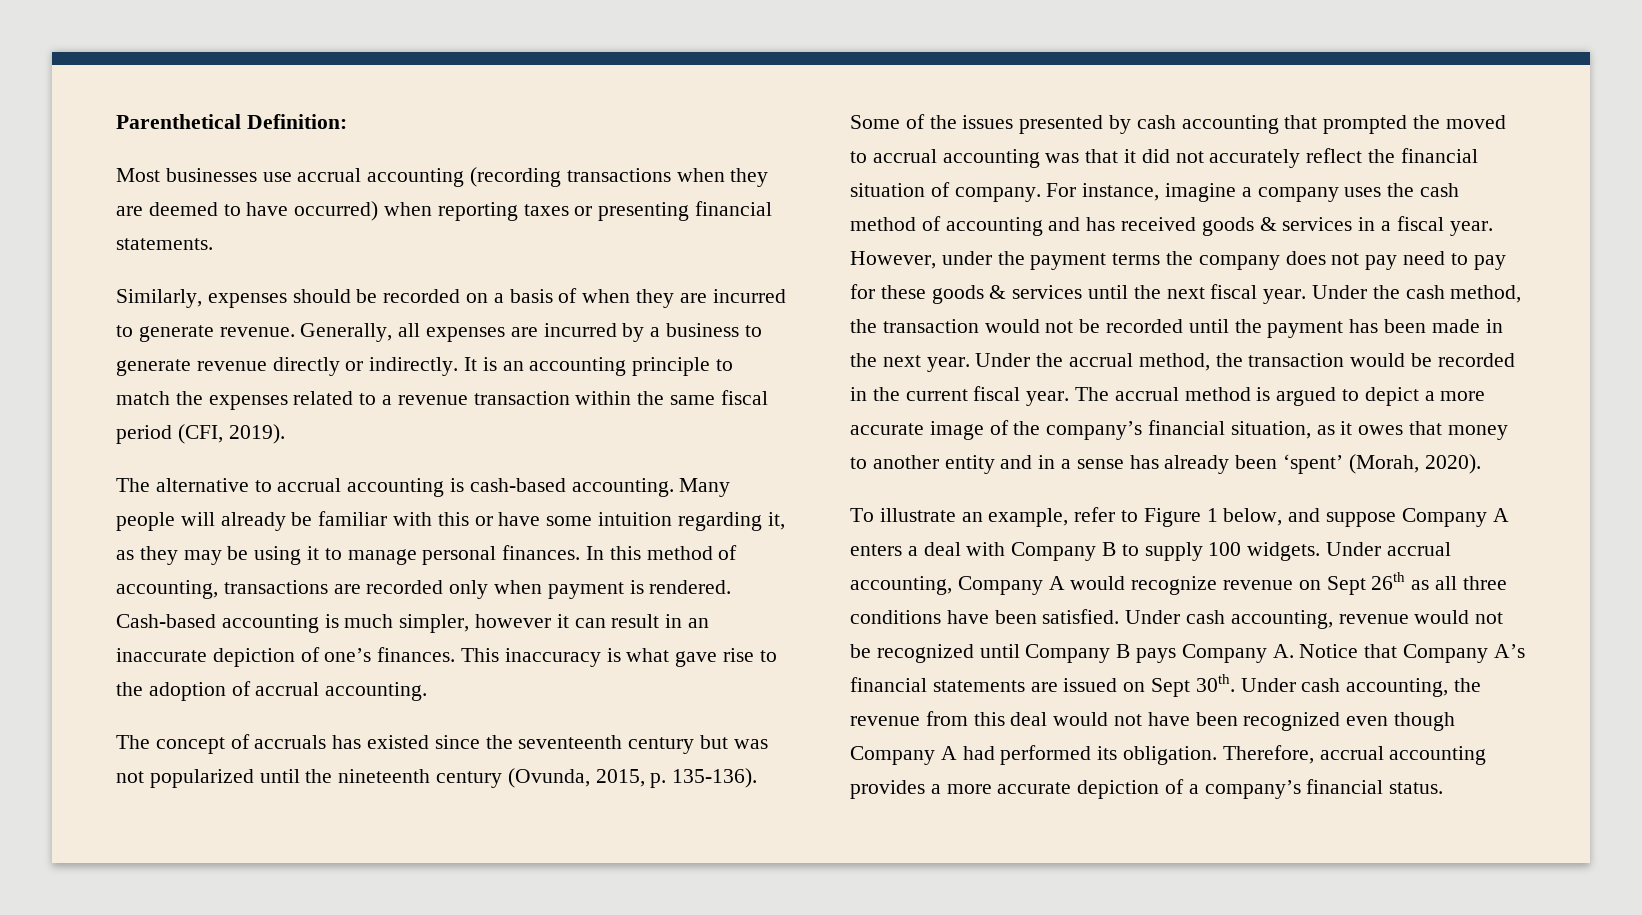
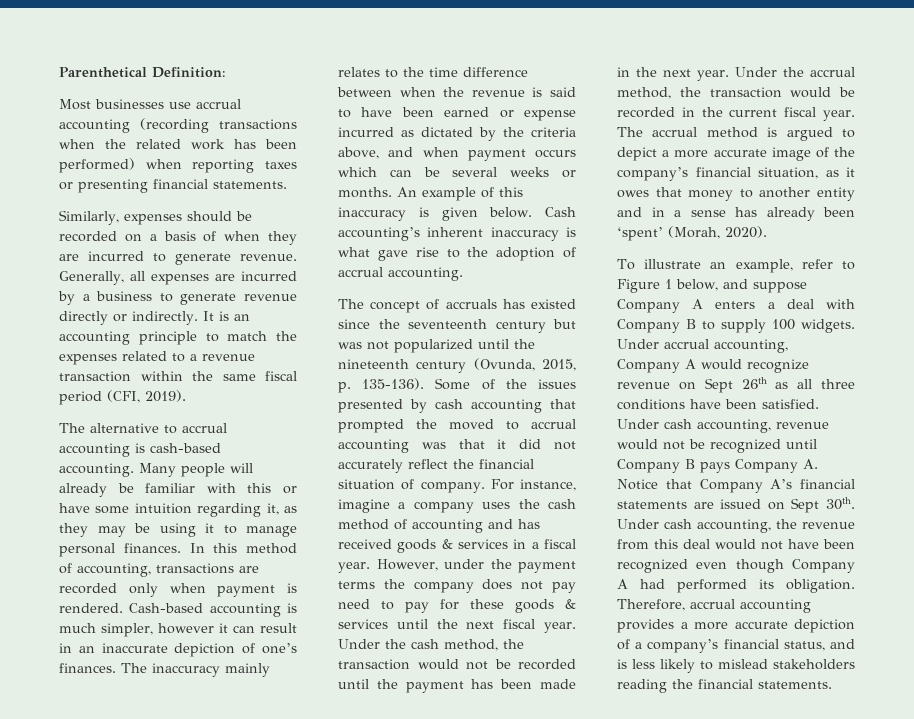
- Most businesses use accrual accounting (recording transactions when they are deemed to have occurred) when reporting taxes or presenting financial statements.
+ Most businesses use accrual accounting (recording transactions when the related work has been performed) when reporting taxes or presenting financial statements.
- This inaccuracy is what gave rise to the adoption of accrual accounting.
+ The inaccuracy mainly relates to the time difference between when the revenue is said to have been earned or expense incurred as dictated by the criteria above, and when payment occurs which can be several weeks or months. An example of this inaccuracy is given below. Cash accounting’s inherent inaccuracy is what gave rise to the adoption of accrual accounting.
- Therefore, accrual accounting provides a more accurate depiction of a company’s financial status.
+ Therefore, accrual accounting provides a more accurate depiction of a company’s financial status, and is less likely to mislead stakeholders reading the financial statements.

